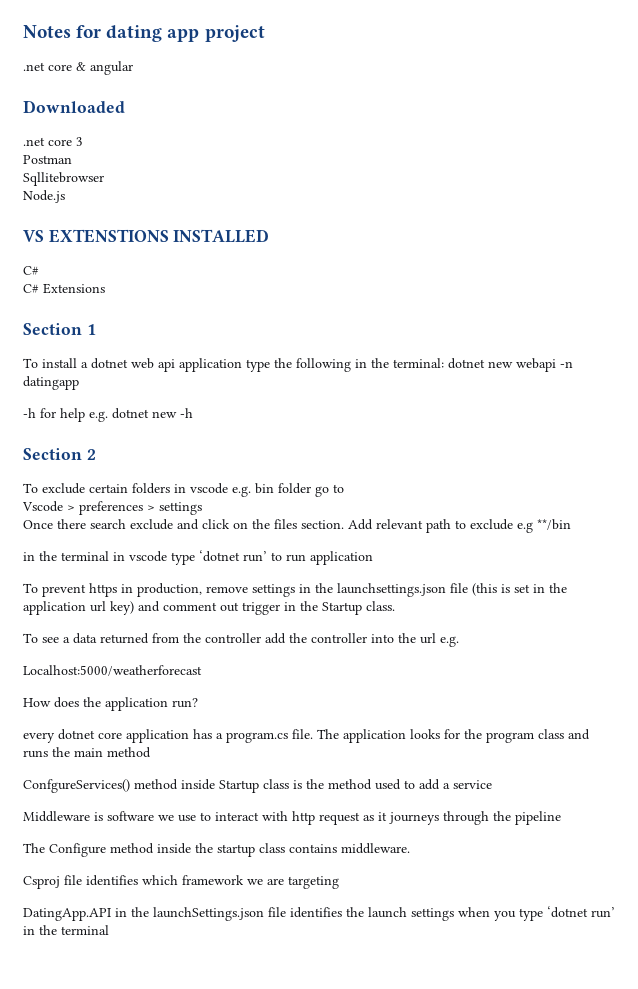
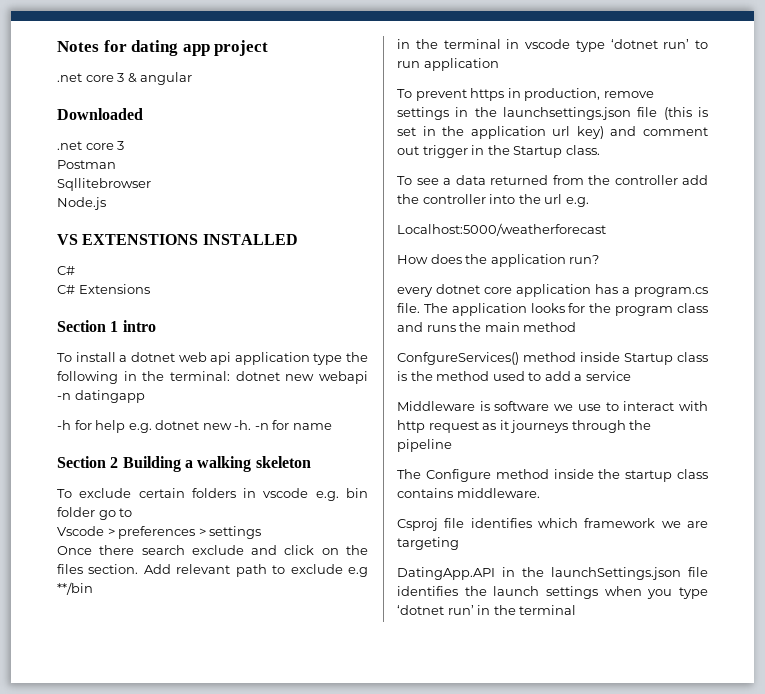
- .net core & angular
+ .net core 3 & angular
- Section 1
+ Section 1 intro
- -h for help e.g. dotnet new -h
- Section 2
+ -h for help e.g. dotnet new -h. -n for name
+ Section 2 Building a walking skeleton

